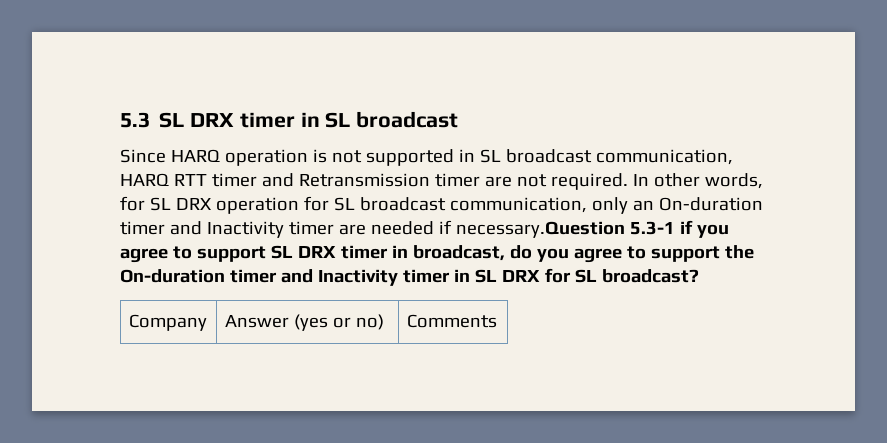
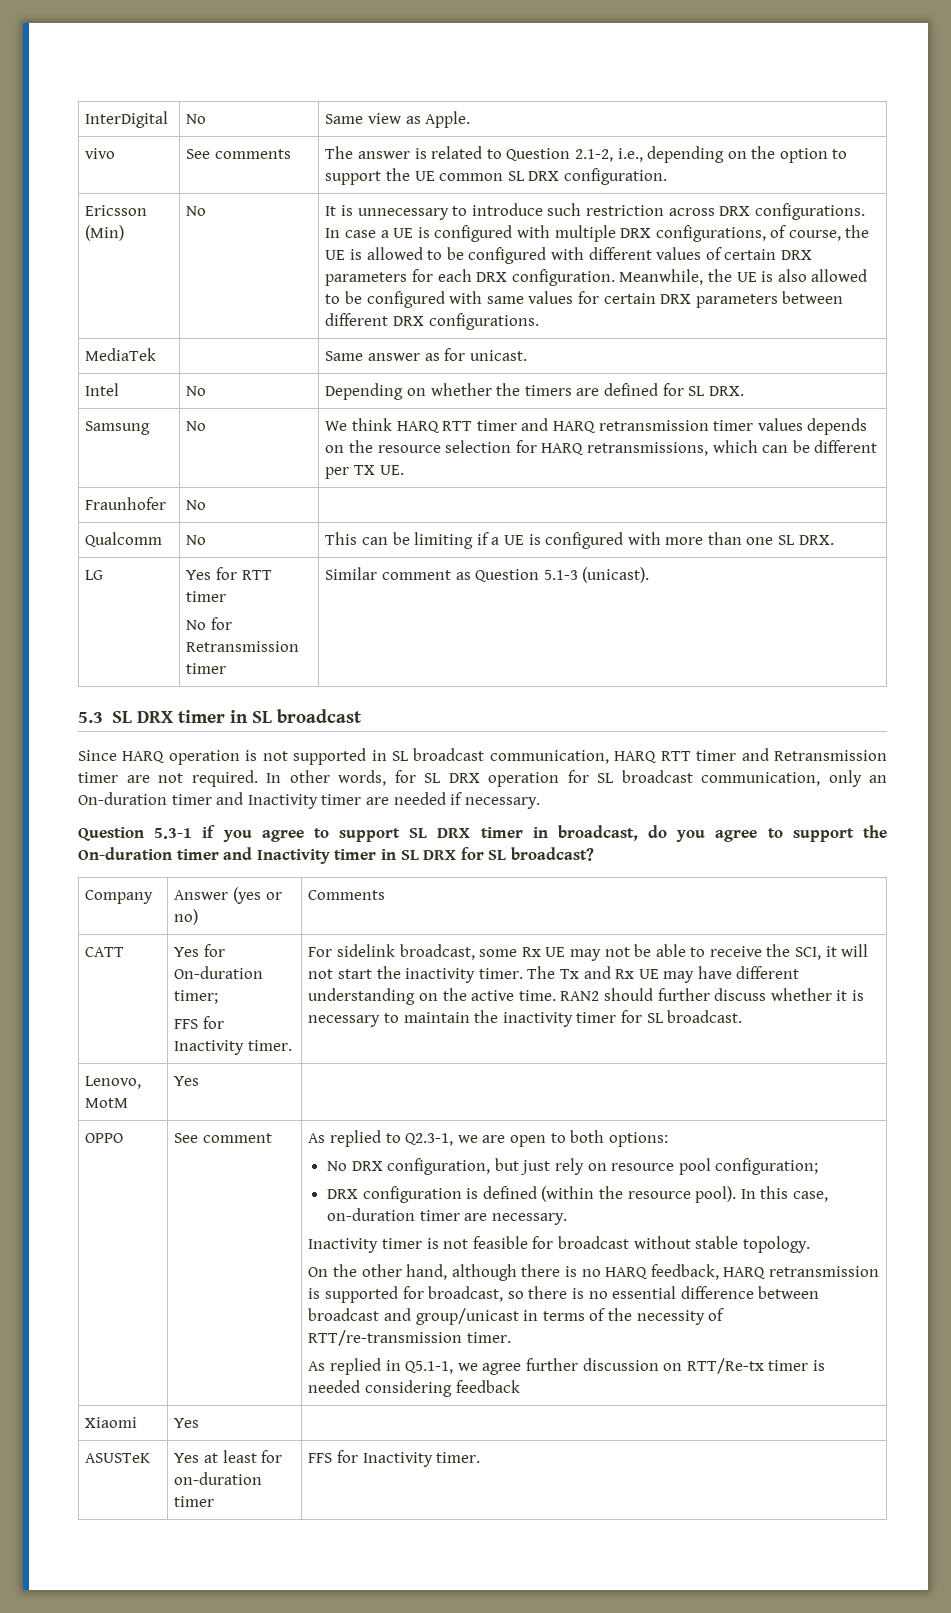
+ InterDigital | No | Same view as Apple.
+ vivo | See comments | The answer is related to Question 2.1-2, i.e., depending on the option to support the UE common SL DRX configuration.
+ Ericsson (Min) | No | It is unnecessary to introduce such restriction across DRX configurations. In case a UE is configured with multiple DRX configurations, of course, the UE is allowed to be configured with different values of certain DRX parameters for each DRX configuration. Meanwhile, the UE is also allowed to be configured with same values for certain DRX parameters between different DRX configurations.
+ MediaTek | | Same answer as for unicast.
+ Intel | No | Depending on whether the timers are defined for SL DRX.
+ Samsung | No | We think HARQ RTT timer and HARQ retransmission timer values depends on the resource selection for HARQ retransmissions, which can be different per TX UE.
+ Fraunhofer | No |
+ Qualcomm | No | This can be limiting if a UE is configured with more than one SL DRX.
+ LG | Yes for RTT timer
+ No for Retransmission timer | Similar comment as Question 5.1-3 (unicast).
- In other words, for SL DRX operation for SL broadcast communication, only an On-duration timer and Inactivity timer are needed if necessary.Question 5.3-1 if you agree to support SL DRX timer in broadcast, do you agree to support the On-duration timer and Inactivity timer in SL DRX for SL broadcast?
+ In other words, for SL DRX operation for SL broadcast communication, only an On-duration timer and Inactivity timer are needed if necessary.
+ Question 5.3-1 if you agree to support SL DRX timer in broadcast, do you agree to support the On-duration timer and Inactivity timer in SL DRX for SL broadcast?
+ CATT | Yes for On-duration timer;
+ FFS for Inactivity timer. | For sidelink broadcast, some Rx UE may not be able to receive the SCI, it will not start the inactivity timer. The Tx and Rx UE may have different understanding on the active time. RAN2 should further discuss whether it is necessary to maintain the inactivity timer for SL broadcast.
+ Lenovo, MotM | Yes |
+ OPPO | See comment | As replied to Q2.3-1, we are open to both options:
+ No DRX configuration, but just rely on resource pool configuration;
+ DRX configuration is defined (within the resource pool). In this case, on-duration timer are necessary.
+ Inactivity timer is not feasible for broadcast without stable topology.
+ On the other hand, although there is no HARQ feedback, HARQ retransmission is supported for broadcast, so there is no essential difference between broadcast and group/unicast in terms of the necessity of RTT/re-transmission timer.
+ As replied in Q5.1-1, we agree further discussion on RTT/Re-tx timer is needed considering feedback
+ Xiaomi | Yes |
+ ASUSTeK | Yes at least for on-duration timer | FFS for Inactivity timer.

